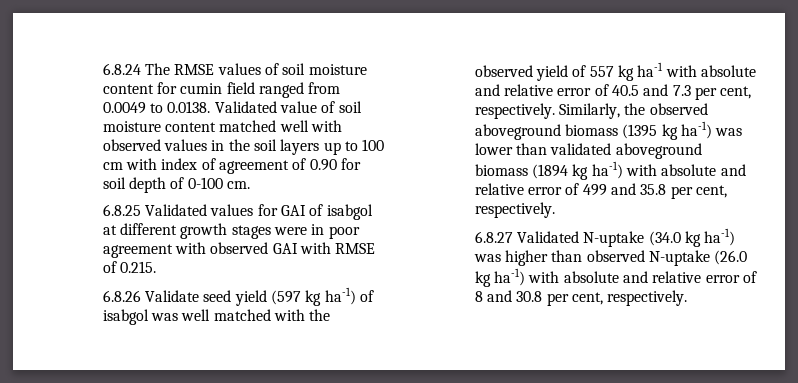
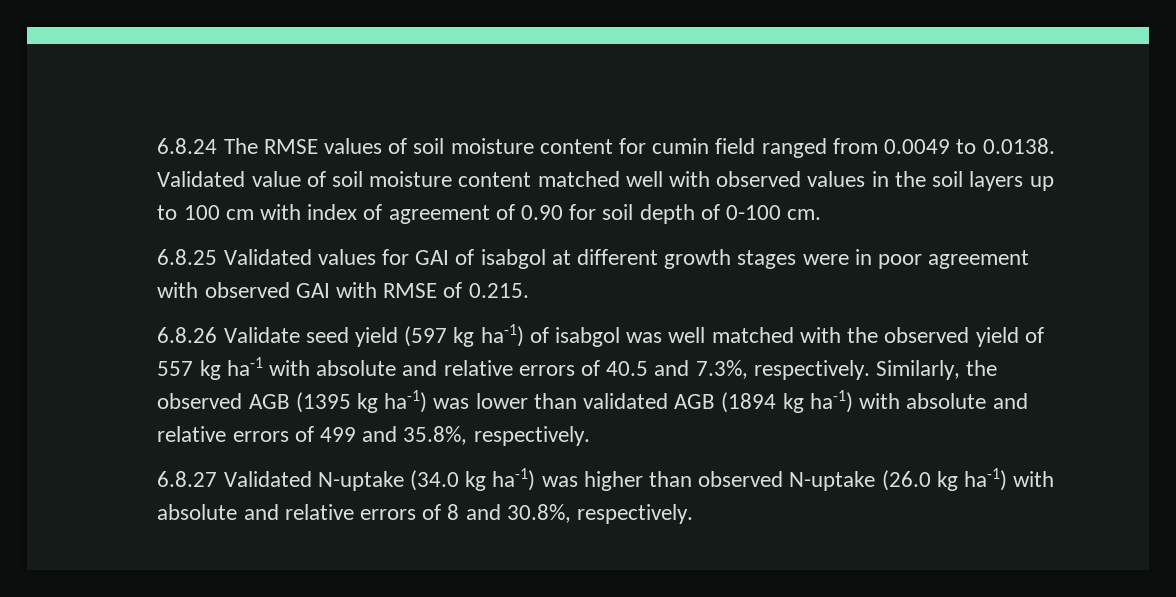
- 6.8.26 Validate seed yield (597 kg ha-1) of isabgol was well matched with the observed yield of 557 kg ha-1 with absolute and relative error of 40.5 and 7.3 per cent, respectively.
+ 6.8.26 Validate seed yield (597 kg ha-1) of isabgol was well matched with the observed yield of 557 kg ha-1 with absolute and relative errors of 40.5 and 7.3%, respectively.
- Similarly, the observed aboveground biomass (1395 kg ha-1) was lower than validated aboveground biomass (1894 kg ha-1) with absolute and relative error of 499 and 35.8 per cent, respectively.
+ Similarly, the observed AGB (1395 kg ha-1) was lower than validated AGB (1894 kg ha-1) with absolute and relative errors of 499 and 35.8%, respectively.
- 6.8.27 Validated N-uptake (34.0 kg ha-1) was higher than observed N-uptake (26.0 kg ha-1) with absolute and relative error of 8 and 30.8 per cent, respectively.
+ 6.8.27 Validated N-uptake (34.0 kg ha-1) was higher than observed N-uptake (26.0 kg ha-1) with absolute and relative errors of 8 and 30.8%, respectively.

